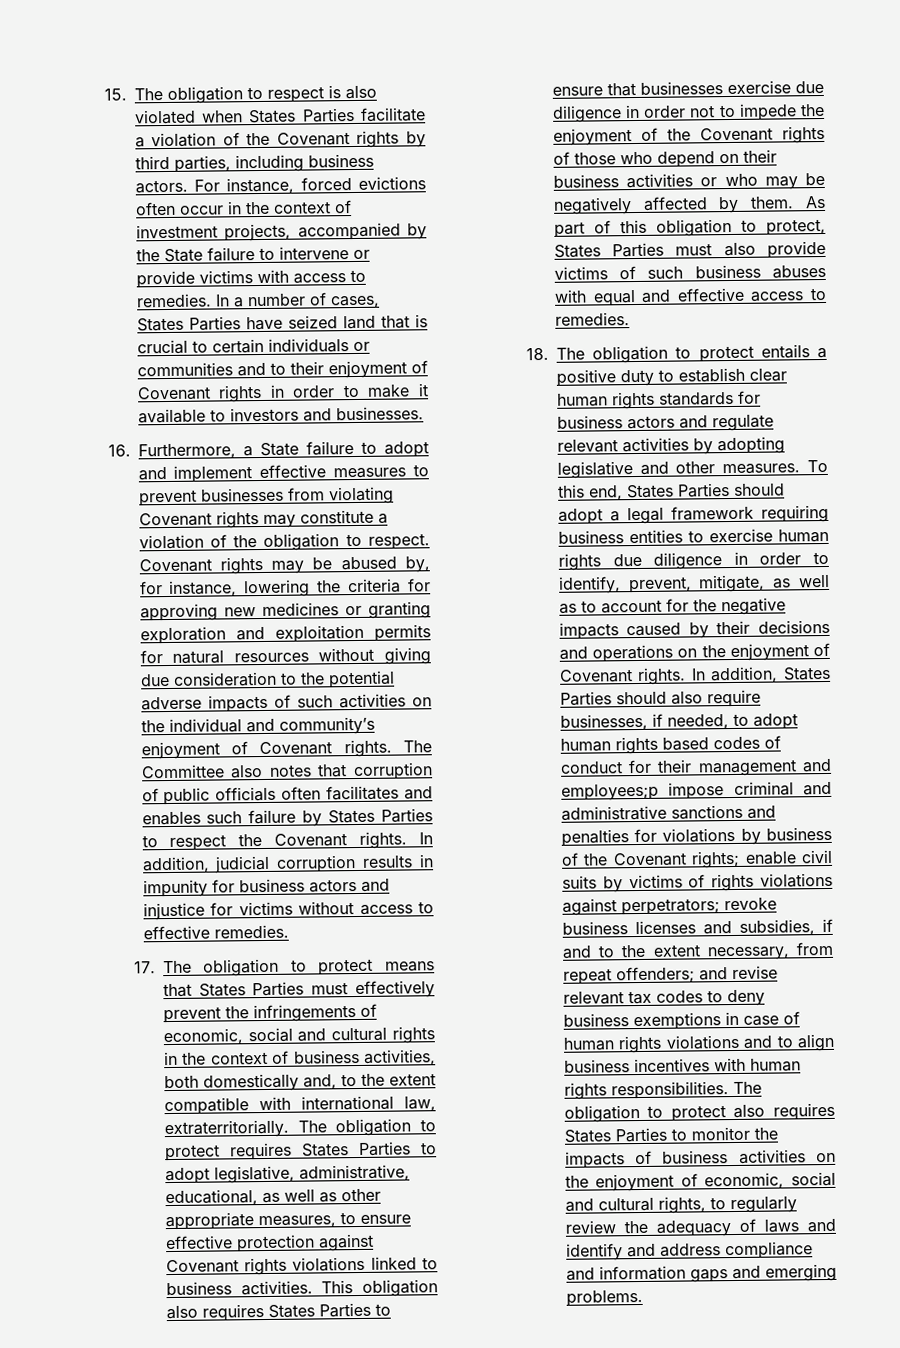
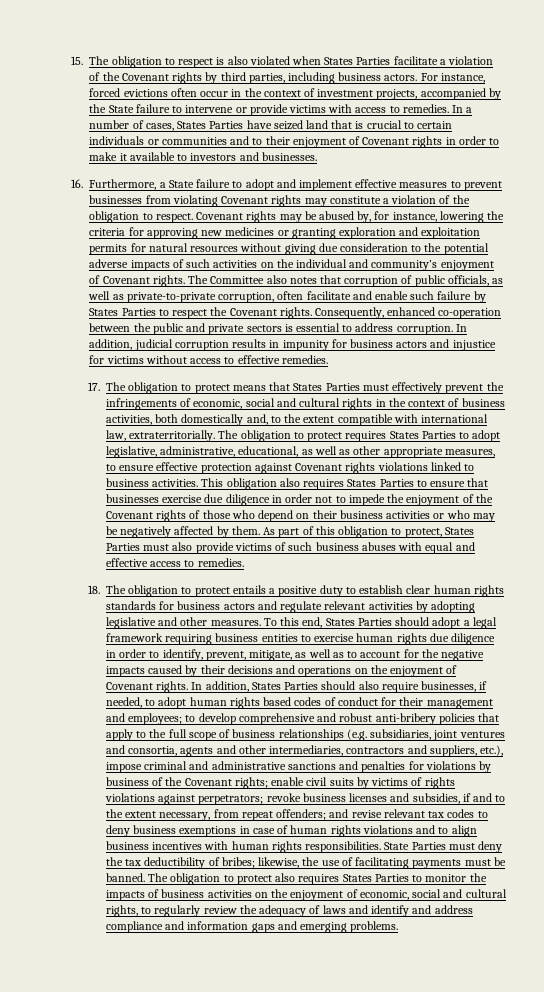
- The Committee also notes that corruption of public officials often facilitates and enables such failure by States Parties to respect the Covenant rights.
+ The Committee also notes that corruption of public officials, as well as private-to-private corruption, often facilitate and enable such failure by States Parties to respect the Covenant rights.
+ Consequently, enhanced co-operation between the public and private sectors is essential to address corruption.
- In addition, States Parties should also require businesses, if needed, to adopt human rights based codes of conduct for their management and employees;p impose criminal and administrative sanctions and penalties for violations by business of the Covenant rights;
+ In addition, States Parties should also require businesses, if needed, to adopt human rights based codes of conduct for their management and employees; to develop comprehensive and robust anti-bribery policies that apply to the full scope of business relationships (e.g. subsidiaries, joint ventures and consortia, agents and other intermediaries, contractors and suppliers, etc.), impose criminal and administrative sanctions and penalties for violations by business of the Covenant rights;
+ State Parties must deny the tax deductibility of bribes; likewise, the use of facilitating payments must be banned.

